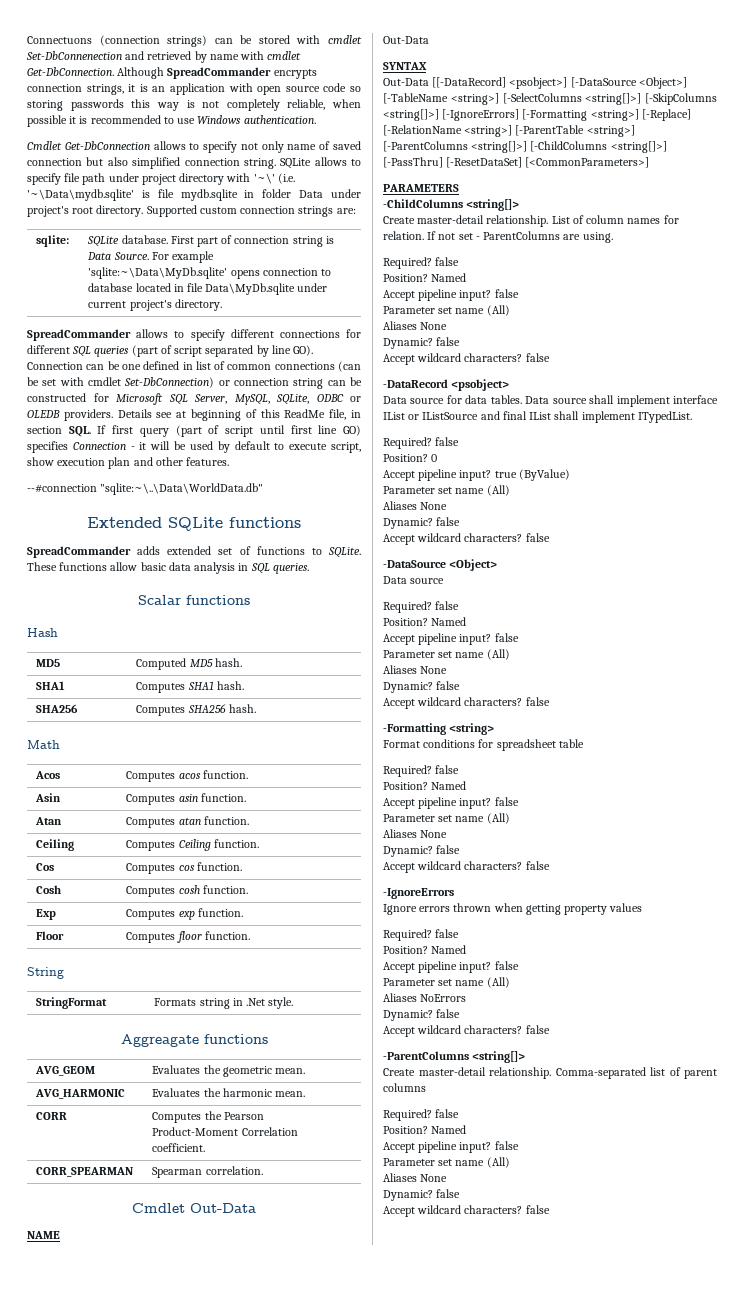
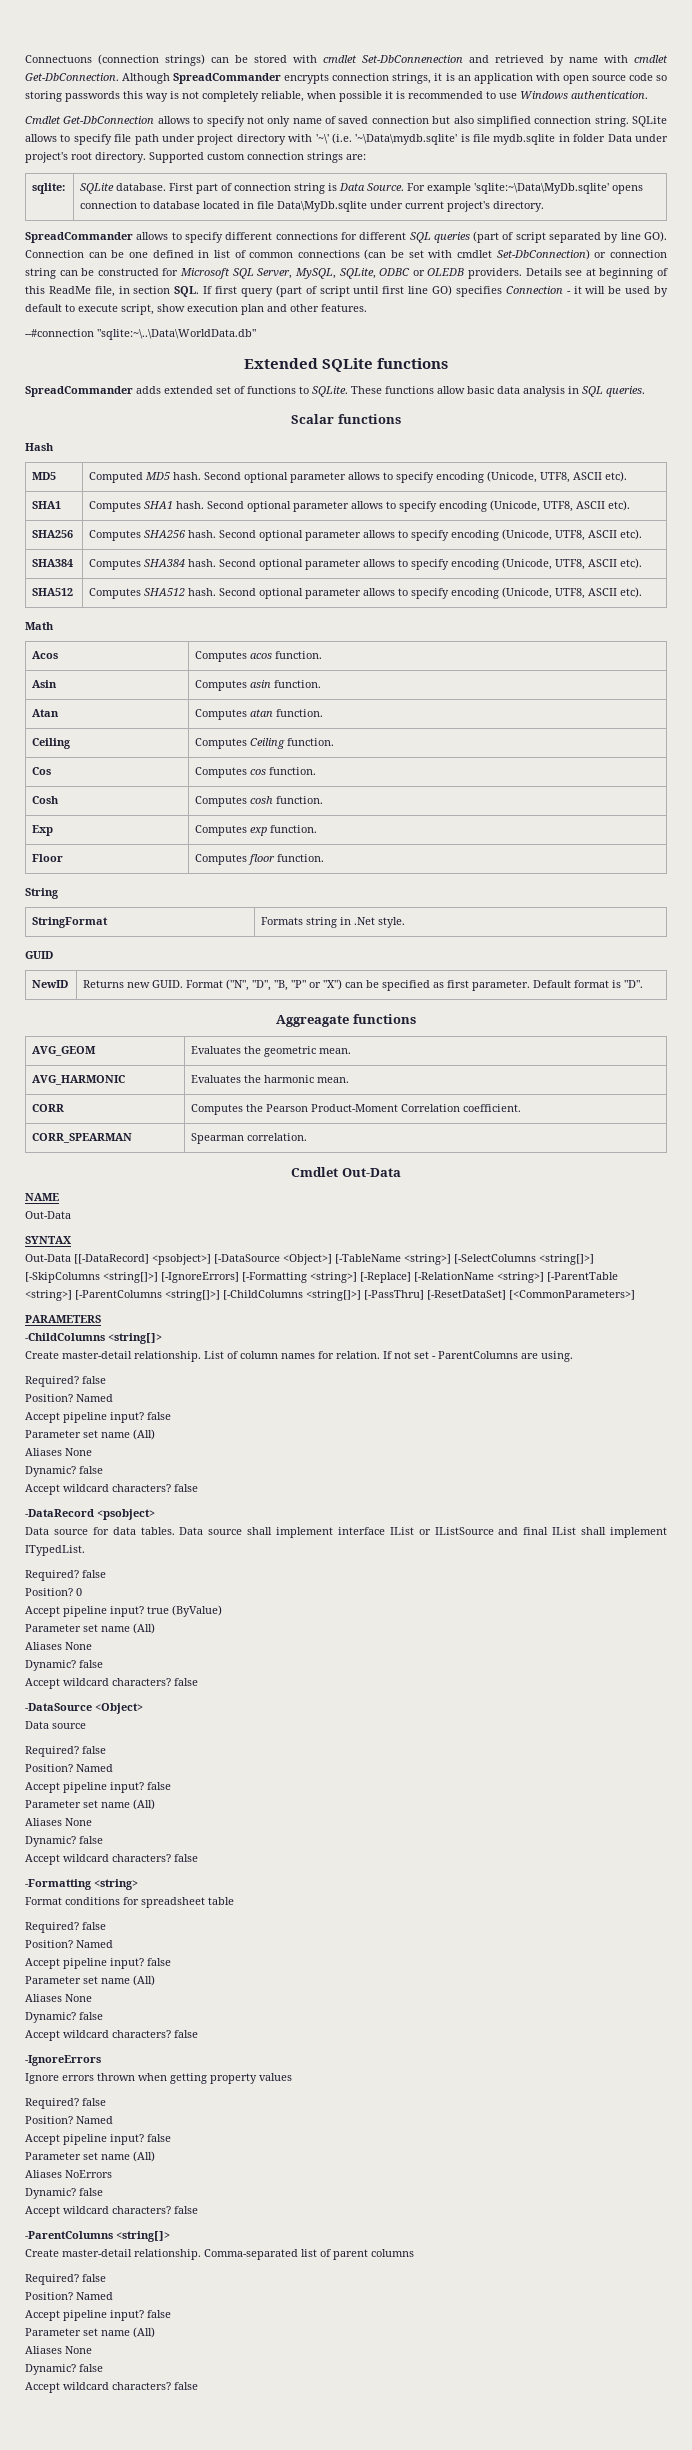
- MD5 | Computed MD5 hash.
- SHA1 | Computes SHA1 hash.
- SHA256 | Computes SHA256 hash.
+ MD5 | Computed MD5 hash. Second optional parameter allows to specify encoding (Unicode, UTF8, ASCII etc).
+ SHA1 | Computes SHA1 hash. Second optional parameter allows to specify encoding (Unicode, UTF8, ASCII etc).
+ SHA256 | Computes SHA256 hash. Second optional parameter allows to specify encoding (Unicode, UTF8, ASCII etc).
+ SHA384 | Computes SHA384 hash. Second optional parameter allows to specify encoding (Unicode, UTF8, ASCII etc).
+ SHA512 | Computes SHA512 hash. Second optional parameter allows to specify encoding (Unicode, UTF8, ASCII etc).
+ GUID
+ NewID | Returns new GUID. Format ("N", "D", "B, "P" or "X") can be specified as first parameter. Default format is "D".

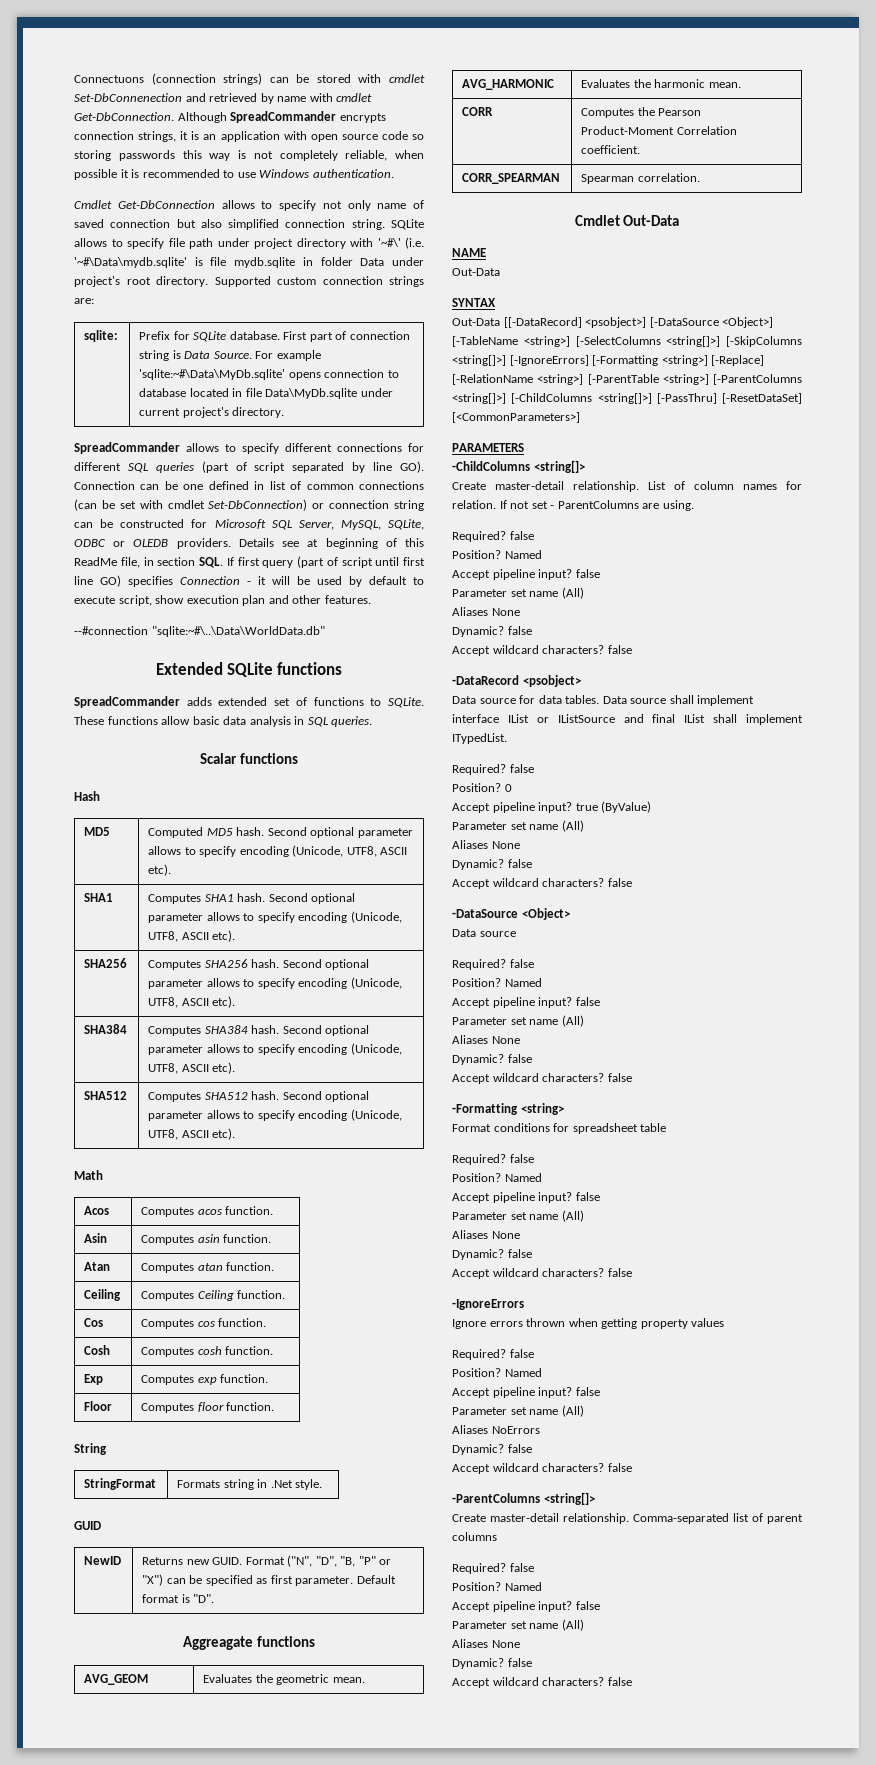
- SQLite allows to specify file path under project directory with '~\' (i.e. '~\Data\mydb.sqlite' is file mydb.sqlite in folder Data under project's root directory.
+ SQLite allows to specify file path under project directory with '~#\' (i.e. '~#\Data\mydb.sqlite' is file mydb.sqlite in folder Data under project's root directory.
- sqlite: | SQLite database. First part of connection string is Data Source. For example 'sqlite:~\Data\MyDb.sqlite' opens connection to database located in file Data\MyDb.sqlite under current project's directory.
+ sqlite: | Prefix for SQLite database. First part of connection string is Data Source. For example 'sqlite:~#\Data\MyDb.sqlite' opens connection to database located in file Data\MyDb.sqlite under current project's directory.
- --#connection "sqlite:~\..\Data\WorldData.db"
+ --#connection "sqlite:~#\..\Data\WorldData.db"

